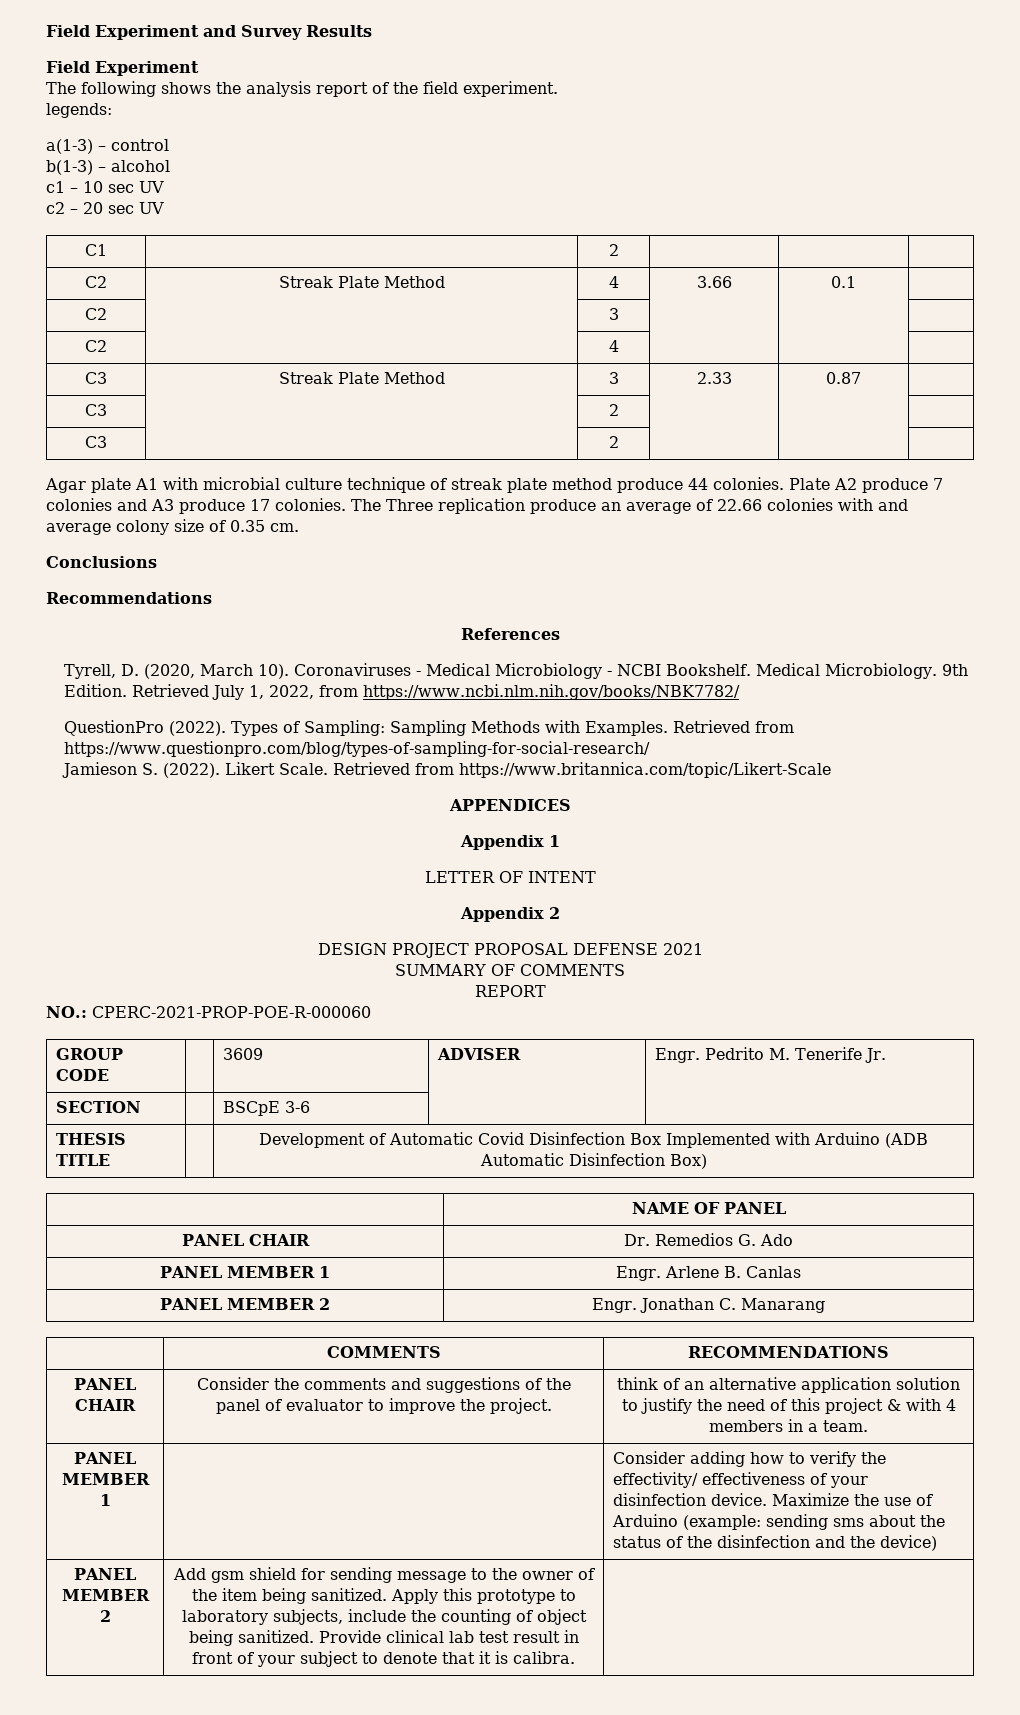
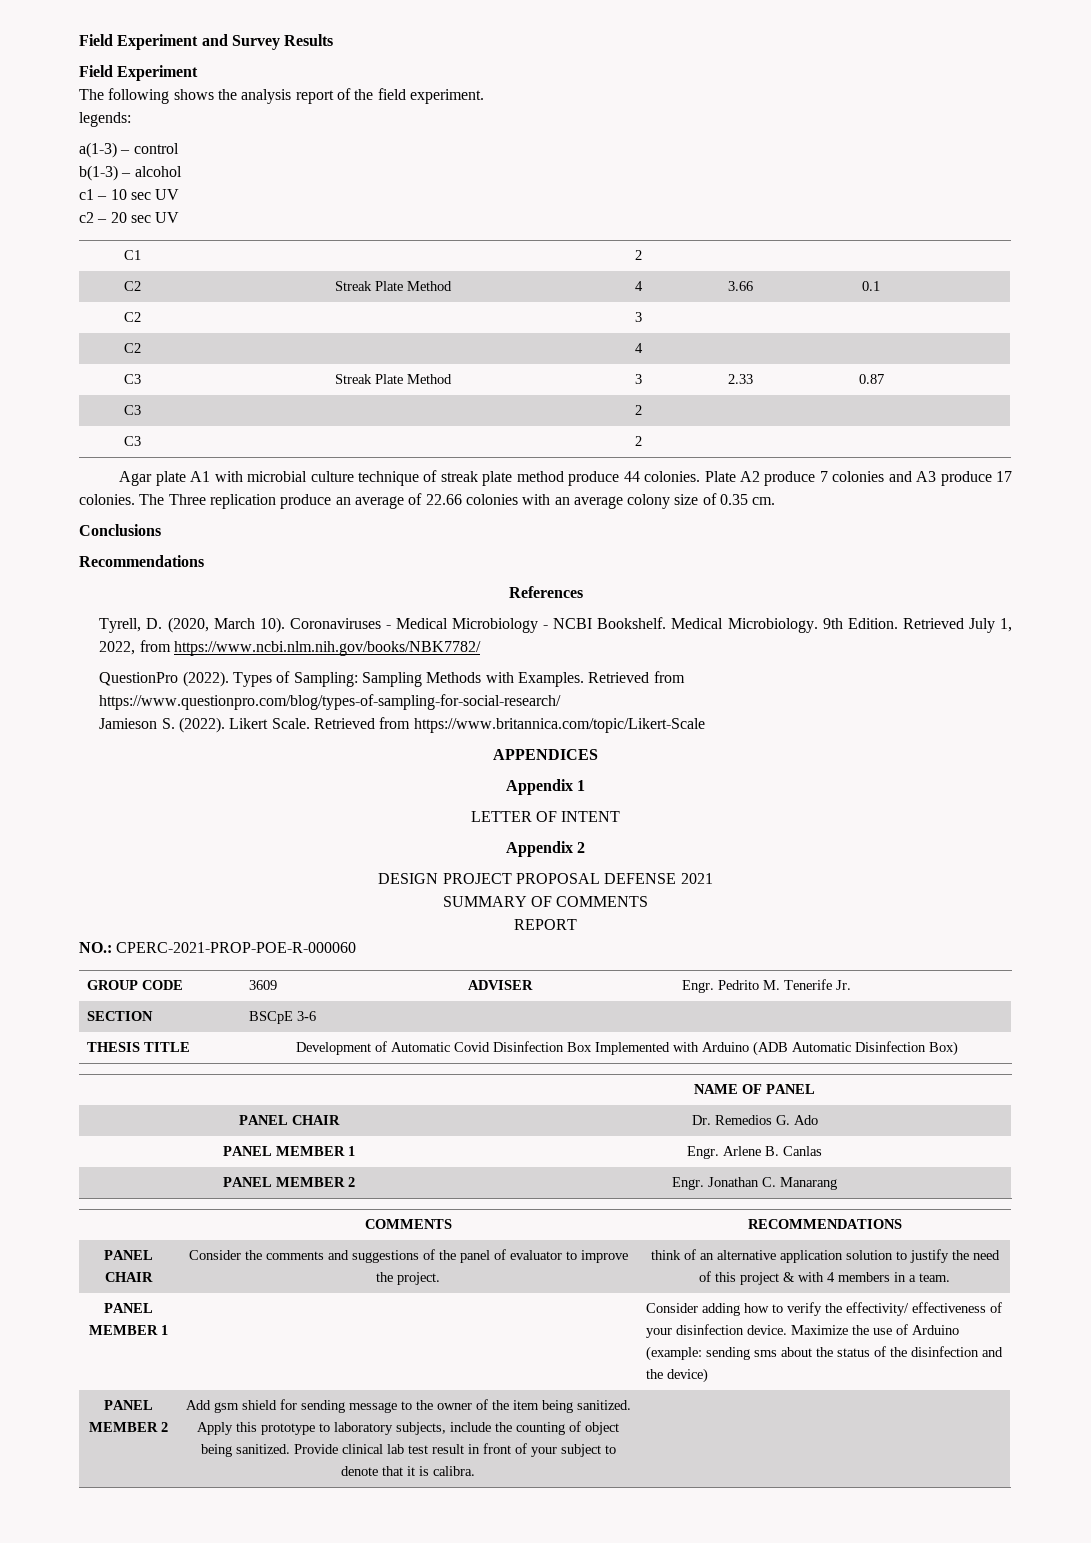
- The Three replication produce an average of 22.66 colonies with and average colony size of 0.35 cm.
+ The Three replication produce an average of 22.66 colonies with an average colony size of 0.35 cm.

